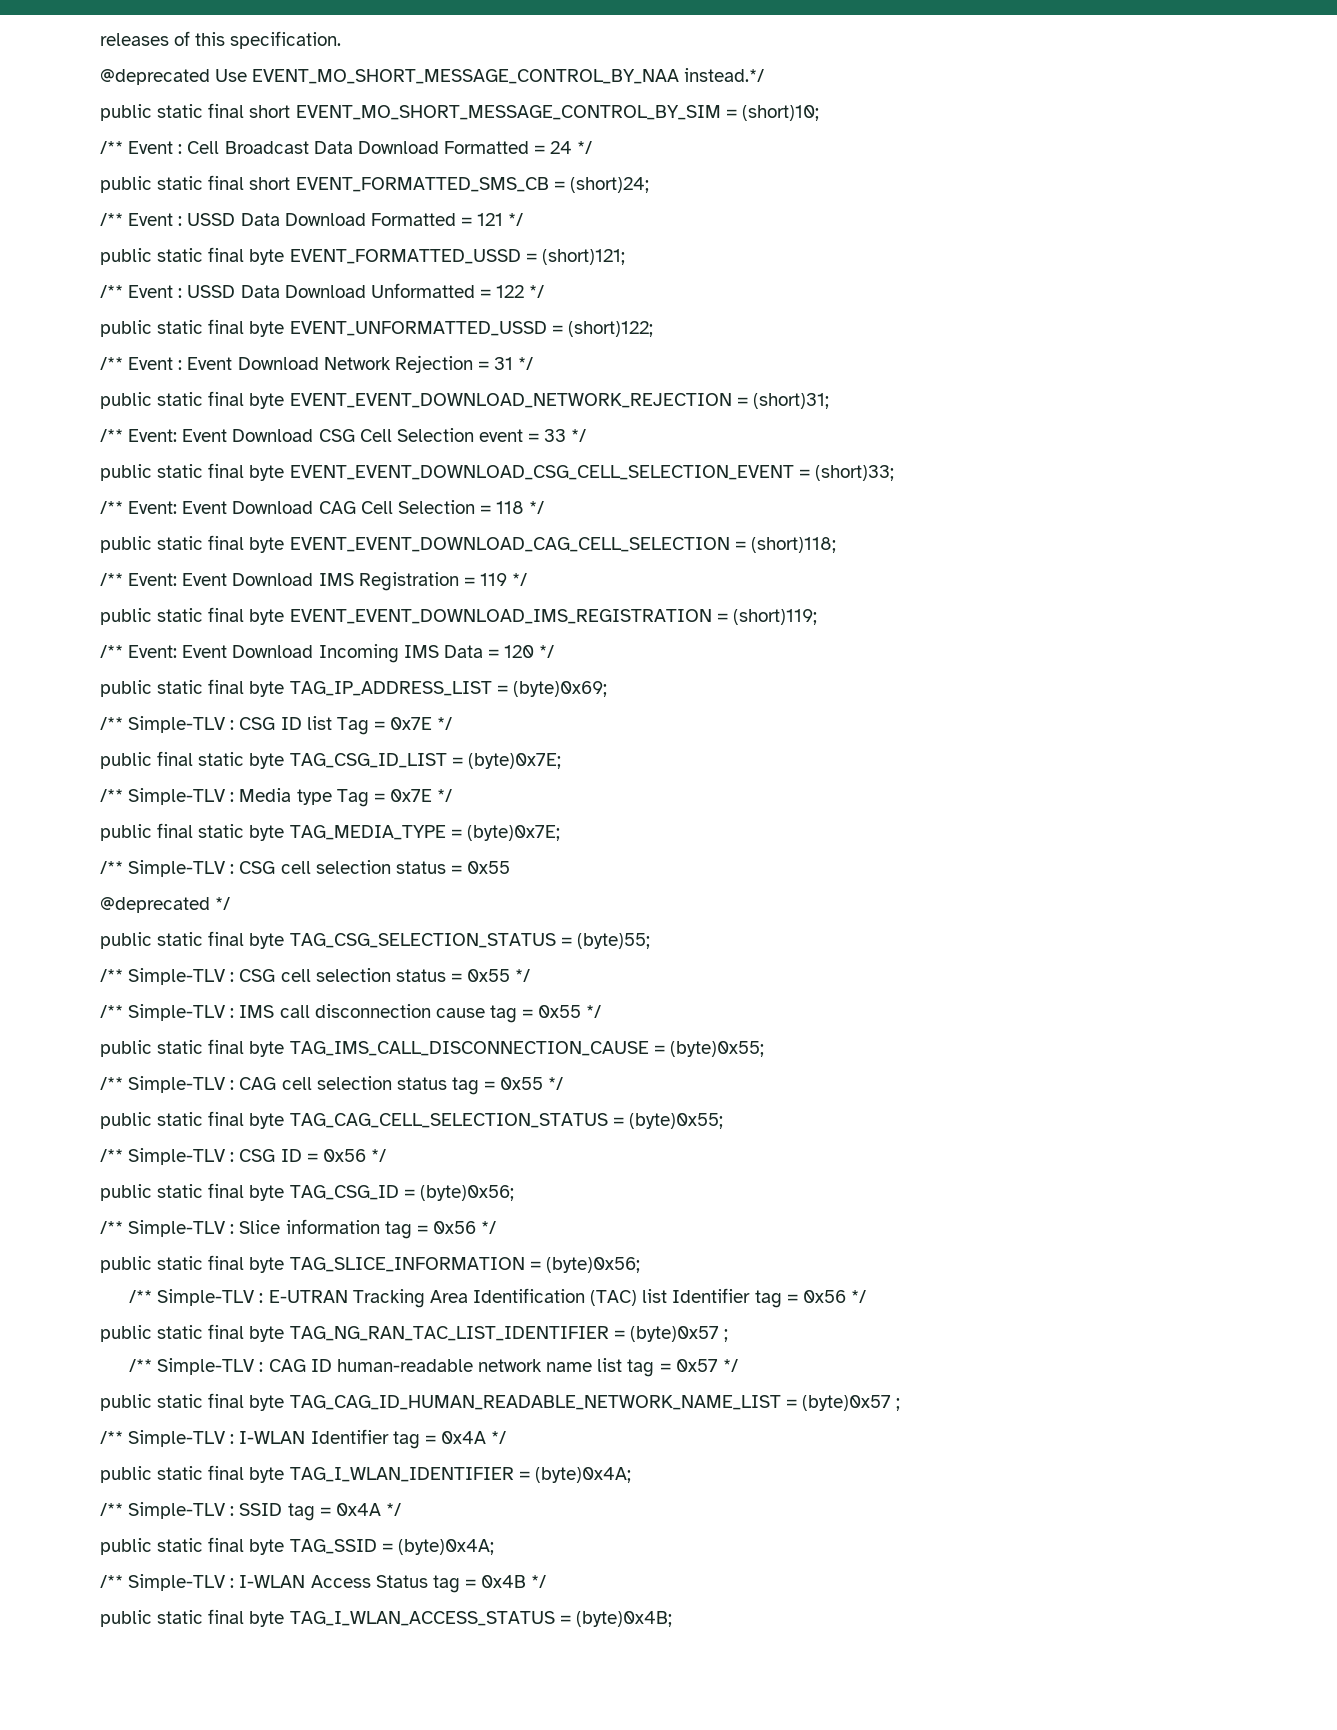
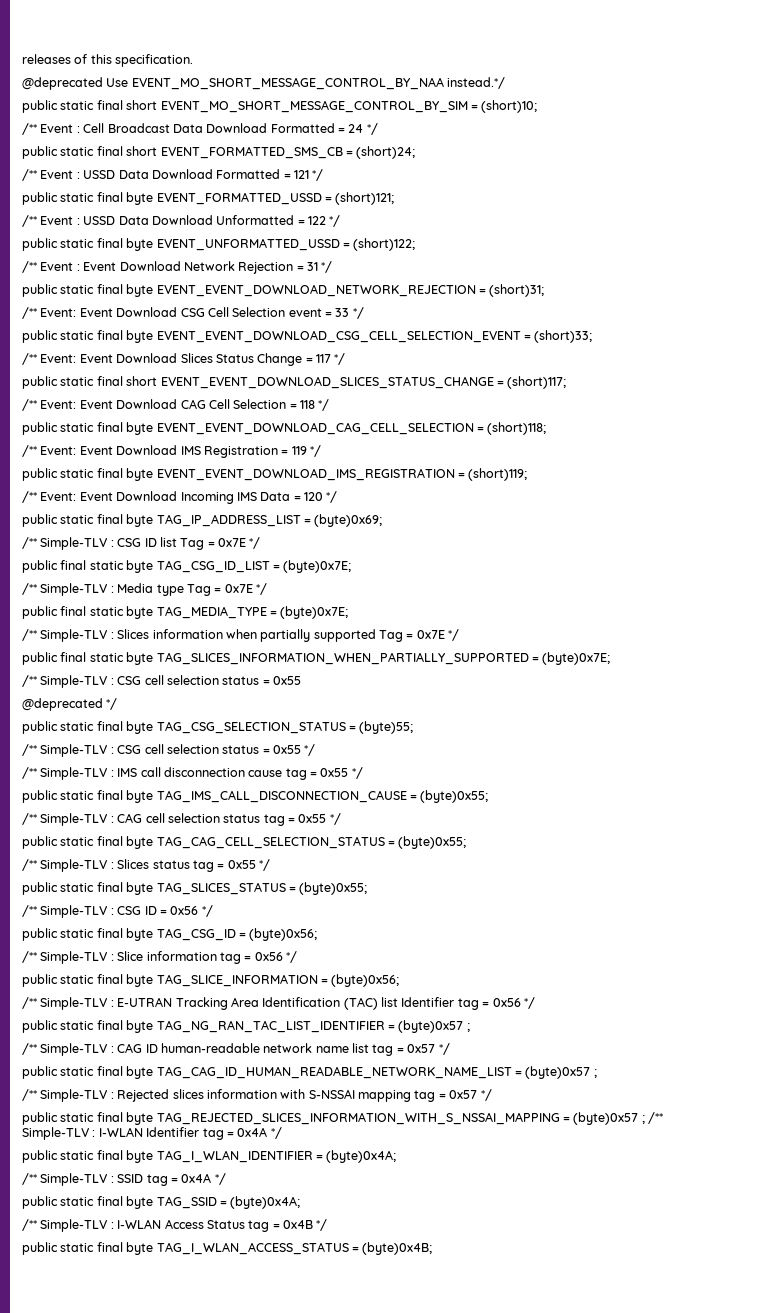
+ /** Event: Event Download Slices Status Change = 117 */
+ public static final short EVENT_EVENT_DOWNLOAD_SLICES_STATUS_CHANGE = (short)117;
+ /** Simple-TLV : Slices information when partially supported Tag = 0x7E */
+ public final static byte TAG_SLICES_INFORMATION_WHEN_PARTIALLY_SUPPORTED = (byte)0x7E;
+ /** Simple-TLV : Slices status tag = 0x55 */
+ public static final byte TAG_SLICES_STATUS = (byte)0x55;
- /** Simple-TLV : I-WLAN Identifier tag = 0x4A */
+ /** Simple-TLV : Rejected slices information with S-NSSAI mapping tag = 0x57 */
+ public static final byte TAG_REJECTED_SLICES_INFORMATION_WITH_S_NSSAI_MAPPING = (byte)0x57 ; /** Simple-TLV : I-WLAN Identifier tag = 0x4A */

